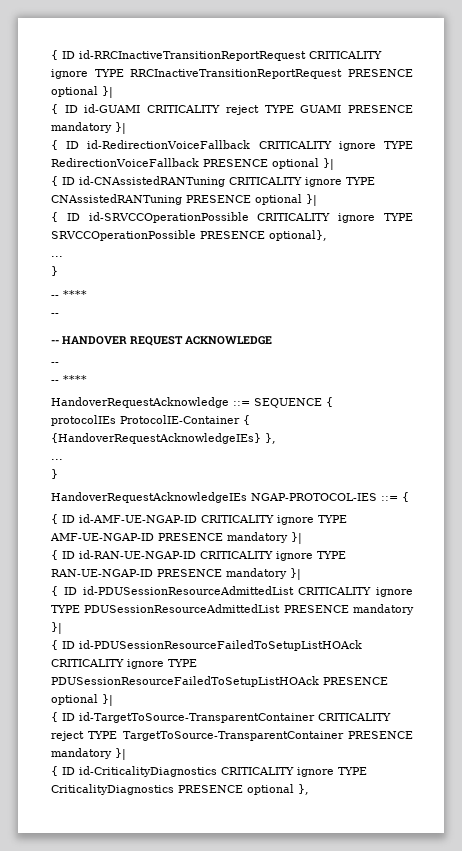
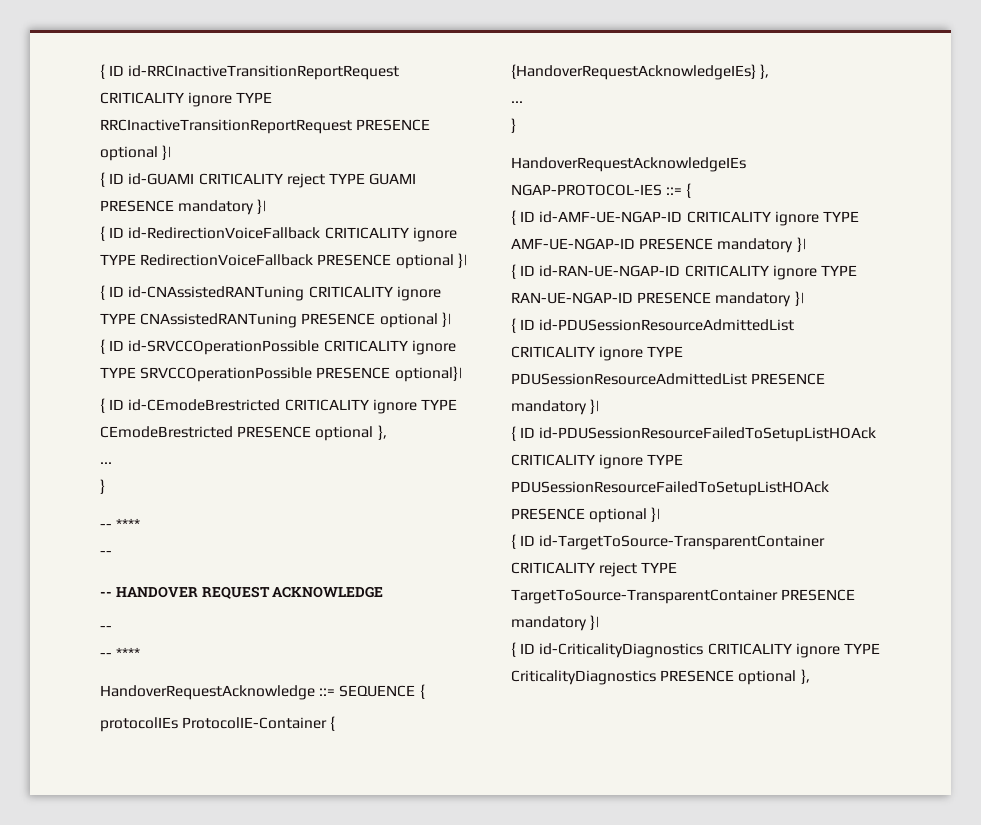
- { ID id-SRVCCOperationPossible CRITICALITY ignore TYPE SRVCCOperationPossible PRESENCE optional},
+ { ID id-SRVCCOperationPossible CRITICALITY ignore TYPE SRVCCOperationPossible PRESENCE optional}|
+ { ID id-CEmodeBrestricted CRITICALITY ignore TYPE CEmodeBrestricted PRESENCE optional },

